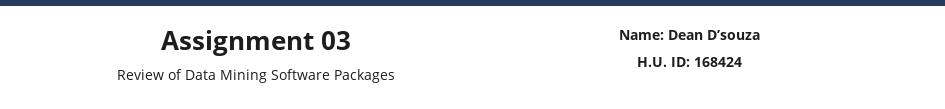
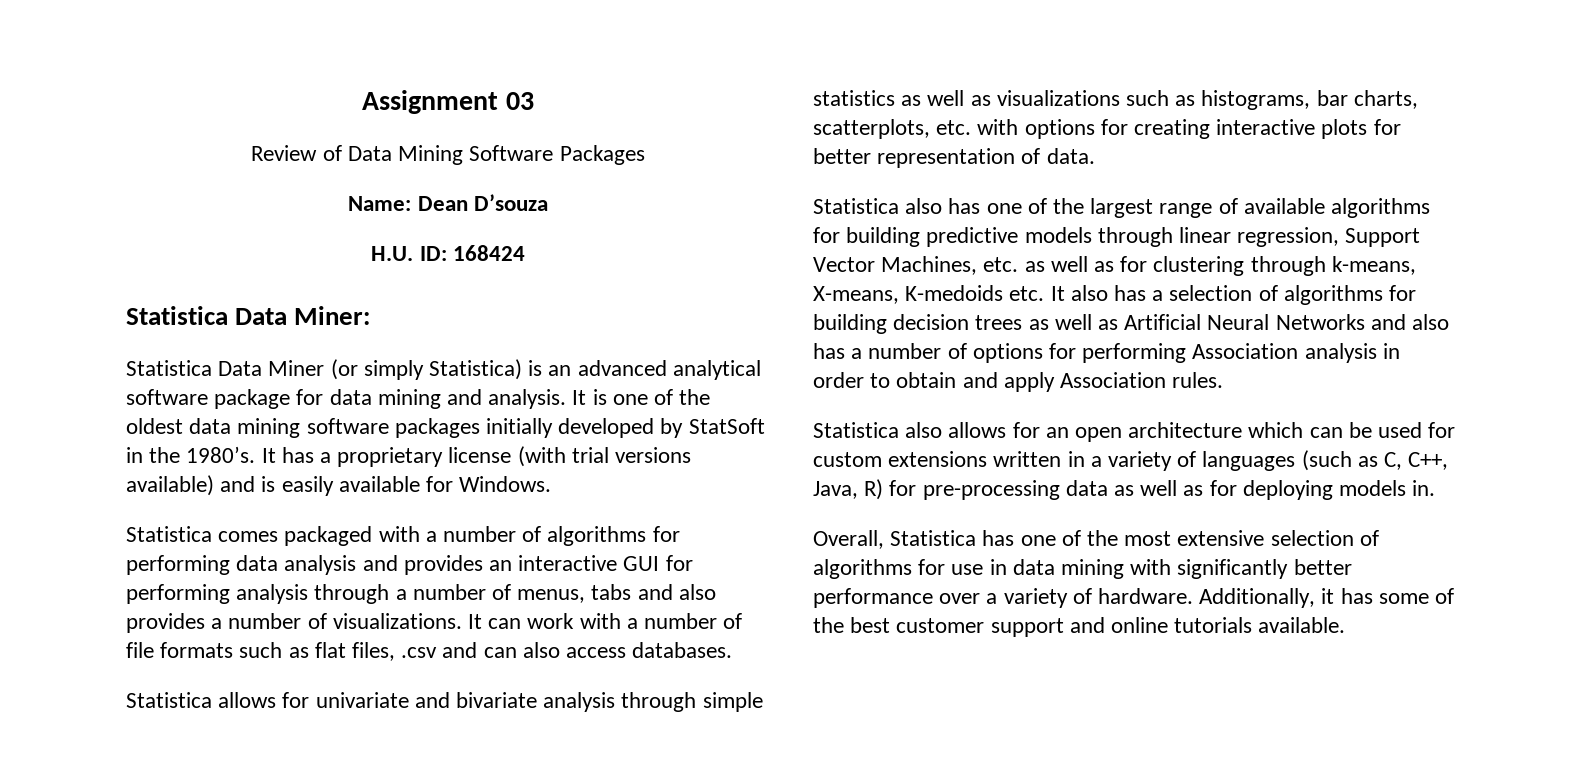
+ Statistica Data Miner:
+ Statistica Data Miner (or simply Statistica) is an advanced analytical software package for data mining and analysis. It is one of the oldest data mining software packages initially developed by StatSoft in the 1980’s. It has a proprietary license (with trial versions available) and is easily available for Windows.
+ Statistica comes packaged with a number of algorithms for performing data analysis and provides an interactive GUI for performing analysis through a number of menus, tabs and also provides a number of visualizations. It can work with a number of file formats such as flat files, .csv and can also access databases.
+ Statistica allows for univariate and bivariate analysis through simple statistics as well as visualizations such as histograms, bar charts, scatterplots, etc. with options for creating interactive plots for better representation of data.
+ Statistica also has one of the largest range of available algorithms for building predictive models through linear regression, Support Vector Machines, etc. as well as for clustering through k-means, X-means, K-medoids etc. It also has a selection of algorithms for building decision trees as well as Artificial Neural Networks and also has a number of options for performing Association analysis in order to obtain and apply Association rules.
+ Statistica also allows for an open architecture which can be used for custom extensions written in a variety of languages (such as C, C++, Java, R) for pre-processing data as well as for deploying models in.
+ Overall, Statistica has one of the most extensive selection of algorithms for use in data mining with significantly better performance over a variety of hardware. Additionally, it has some of the best customer support and online tutorials available.

